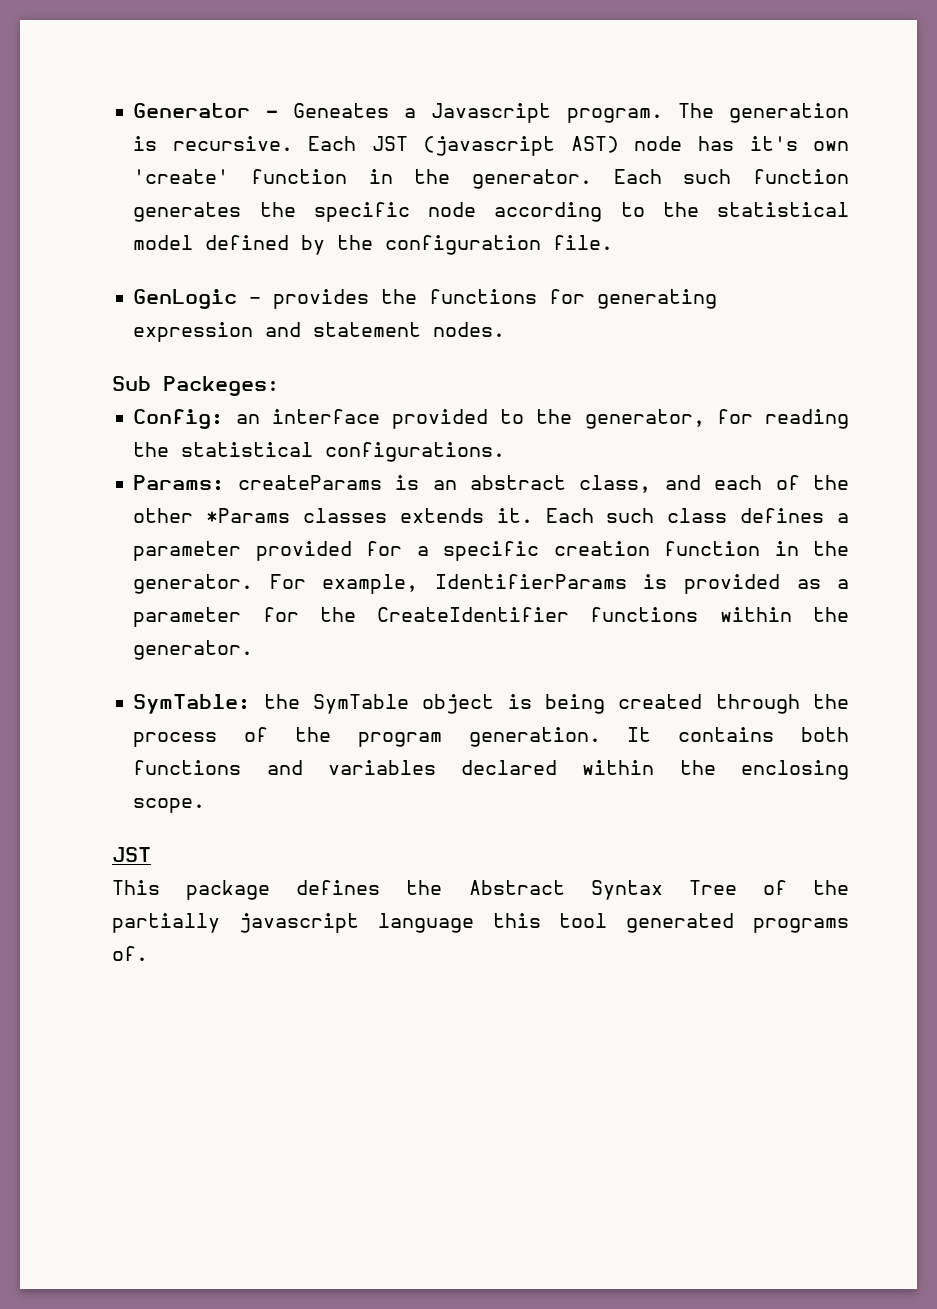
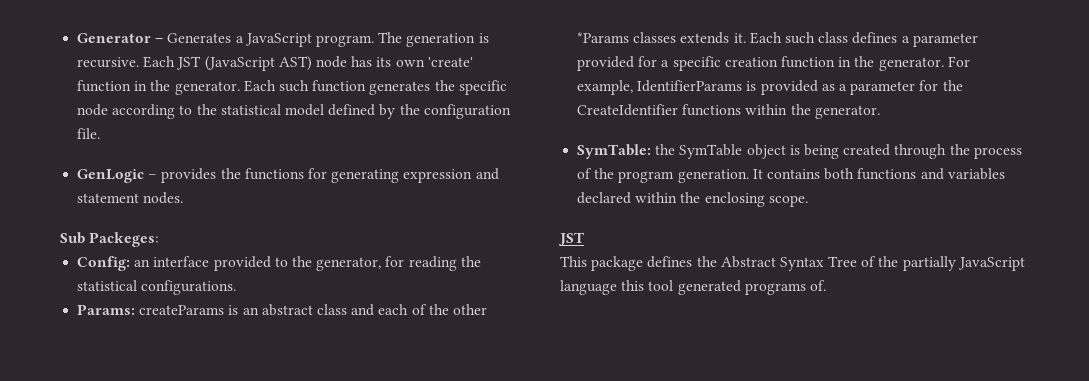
- Generator – Geneates a Javascript program.
+ Generator – Generates a JavaScript program.
- Each JST (javascript AST) node has it's own 'create' function in the generator.
+ Each JST (JavaScript AST) node has its own 'create' function in the generator.
- Params: createParams is an abstract class, and each of the other *Params classes extends it.
+ Params: createParams is an abstract class and each of the other *Params classes extends it.
- This package defines the Abstract Syntax Tree of the partially javascript language this tool generated programs of.
+ This package defines the Abstract Syntax Tree of the partially JavaScript language this tool generated programs of.

